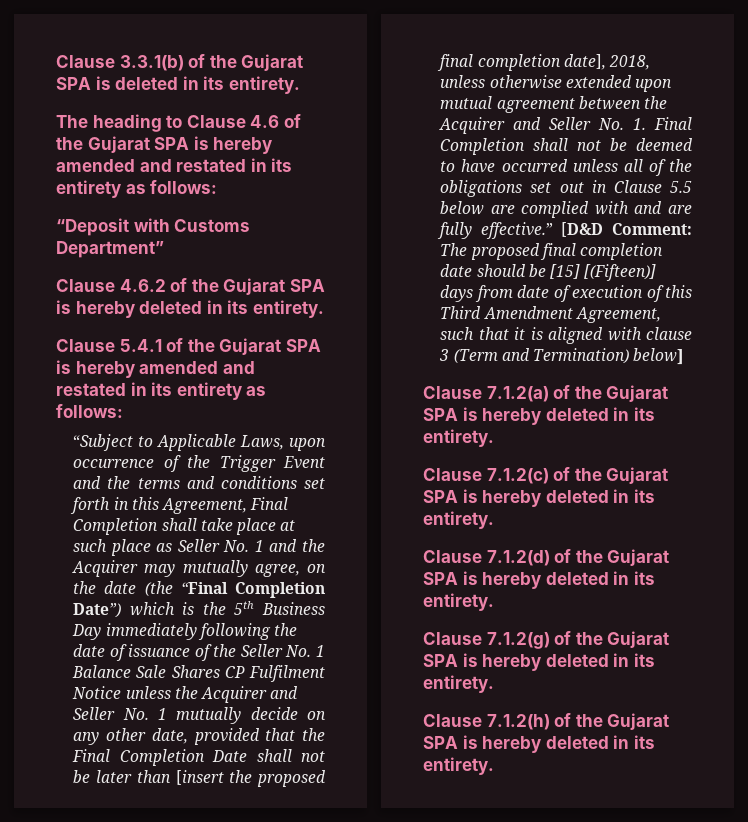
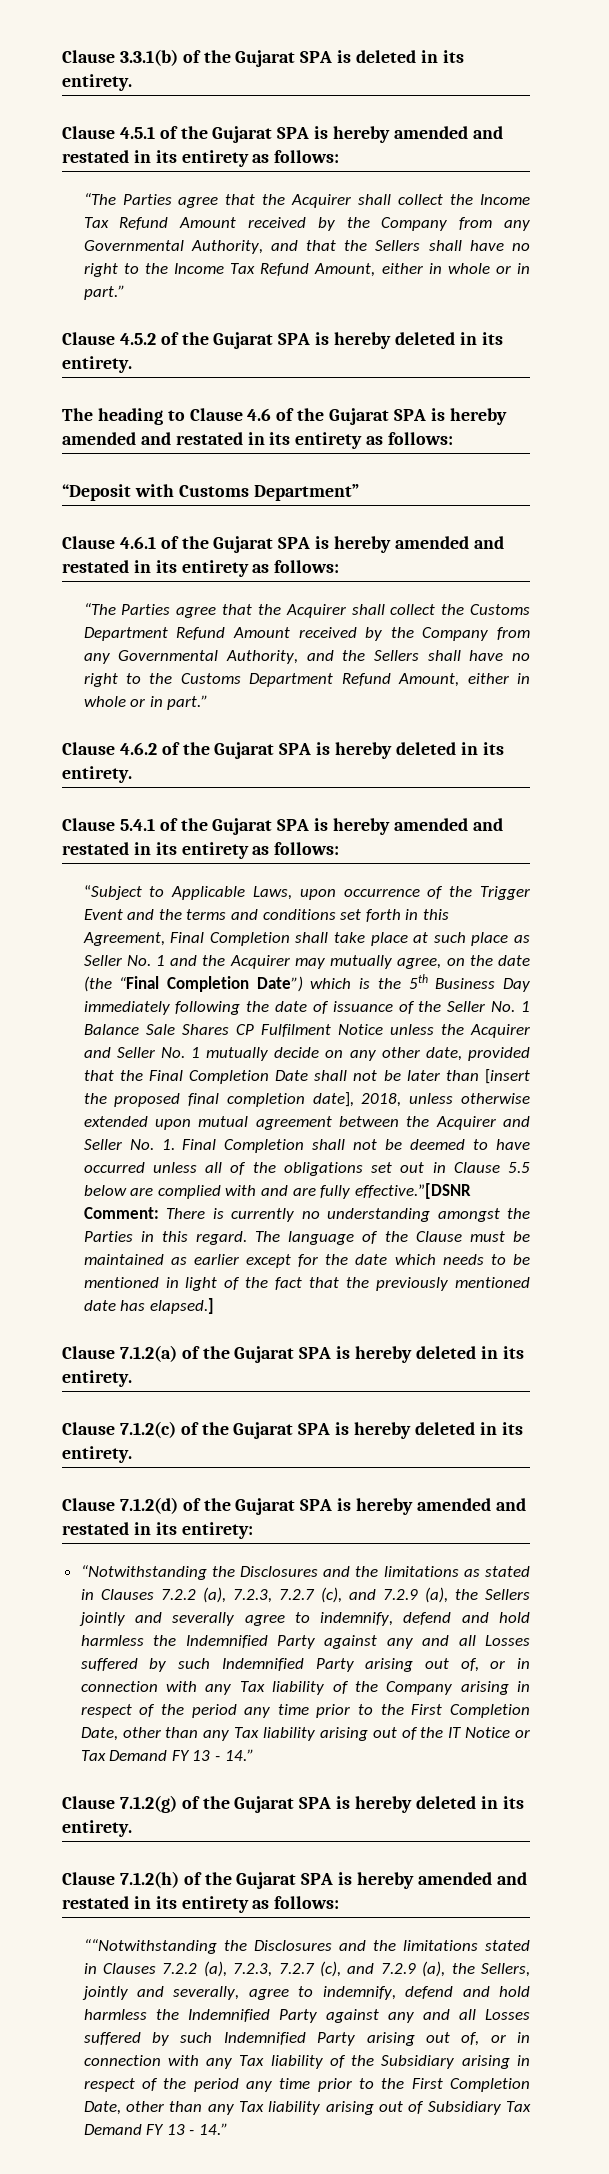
+ Clause 4.5.1 of the Gujarat SPA is hereby amended and restated in its entirety as follows:
+ “The Parties agree that the Acquirer shall collect the Income Tax Refund Amount received by the Company from any Governmental Authority, and that the Sellers shall have no right to the Income Tax Refund Amount, either in whole or in part.”
+ Clause 4.5.2 of the Gujarat SPA is hereby deleted in its entirety.
+ Clause 4.6.1 of the Gujarat SPA is hereby amended and restated in its entirety as follows:
+ “The Parties agree that the Acquirer shall collect the Customs Department Refund Amount received by the Company from any Governmental Authority, and the Sellers shall have no right to the Customs Department Refund Amount, either in whole or in part.”
- “Subject to Applicable Laws, upon occurrence of the Trigger Event and the terms and conditions set forth in this Agreement, Final Completion shall take place at such place as Seller No. 1 and the Acquirer may mutually agree, on the date (the “Final Completion Date”) which is the 5th Business Day immediately following the date of issuance of the Seller No. 1 Balance Sale Shares CP Fulfilment Notice unless the Acquirer and Seller No. 1 mutually decide on any other date, provided that the Final Completion Date shall not be later than [insert the proposed final completion date], 2018, unless otherwise extended upon mutual agreement between the Acquirer and Seller No. 1. Final Completion shall not be deemed to have occurred unless all of the obligations set out in Clause 5.5 below are complied with and are fully effective.” [D&D Comment: The proposed final completion date should be [15] [(Fifteen)] days from date of execution of this Third Amendment Agreement, such that it is aligned with clause 3 (Term and Termination) below]
+ “Subject to Applicable Laws, upon occurrence of the Trigger Event and the terms and conditions set forth in this Agreement, Final Completion shall take place at such place as Seller No. 1 and the Acquirer may mutually agree, on the date (the “Final Completion Date”) which is the 5th Business Day immediately following the date of issuance of the Seller No. 1 Balance Sale Shares CP Fulfilment Notice unless the Acquirer and Seller No. 1 mutually decide on any other date, provided that the Final Completion Date shall not be later than [insert the proposed final completion date], 2018, unless otherwise extended upon mutual agreement between the Acquirer and Seller No. 1. Final Completion shall not be deemed to have occurred unless all of the obligations set out in Clause 5.5 below are complied with and are fully effective.”[DSNR Comment: There is currently no understanding amongst the Parties in this regard. The language of the Clause must be maintained as earlier except for the date which needs to be mentioned in light of the fact that the previously mentioned date has elapsed.]
- Clause 7.1.2(d) of the Gujarat SPA is hereby deleted in its entirety.
+ Clause 7.1.2(d) of the Gujarat SPA is hereby amended and restated in its entirety:
+ “Notwithstanding the Disclosures and the limitations as stated in Clauses 7.2.2 (a), 7.2.3, 7.2.7 (c), and 7.2.9 (a), the Sellers jointly and severally agree to indemnify, defend and hold harmless the Indemnified Party against any and all Losses suffered by such Indemnified Party arising out of, or in connection with any Tax liability of the Company arising in respect of the period any time prior to the First Completion Date, other than any Tax liability arising out of the IT Notice or Tax Demand FY 13 - 14.”
- Clause 7.1.2(h) of the Gujarat SPA is hereby deleted in its entirety.
+ Clause 7.1.2(h) of the Gujarat SPA is hereby amended and restated in its entirety as follows:
+ ““Notwithstanding the Disclosures and the limitations stated in Clauses 7.2.2 (a), 7.2.3, 7.2.7 (c), and 7.2.9 (a), the Sellers, jointly and severally, agree to indemnify, defend and hold harmless the Indemnified Party against any and all Losses suffered by such Indemnified Party arising out of, or in connection with any Tax liability of the Subsidiary arising in respect of the period any time prior to the First Completion Date, other than any Tax liability arising out of Subsidiary Tax Demand FY 13 - 14.”

